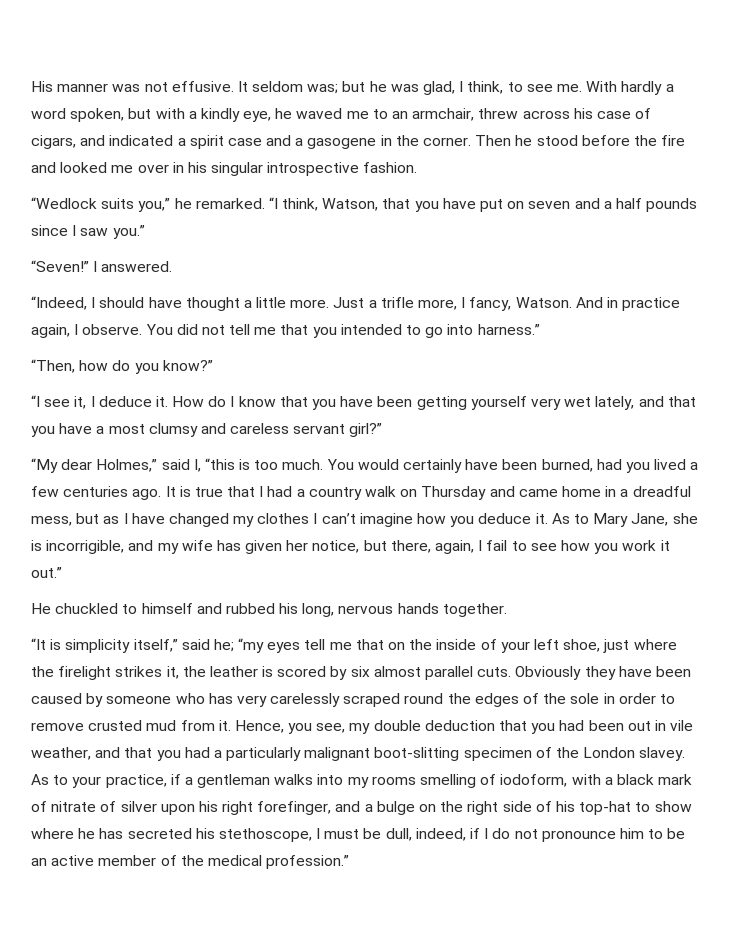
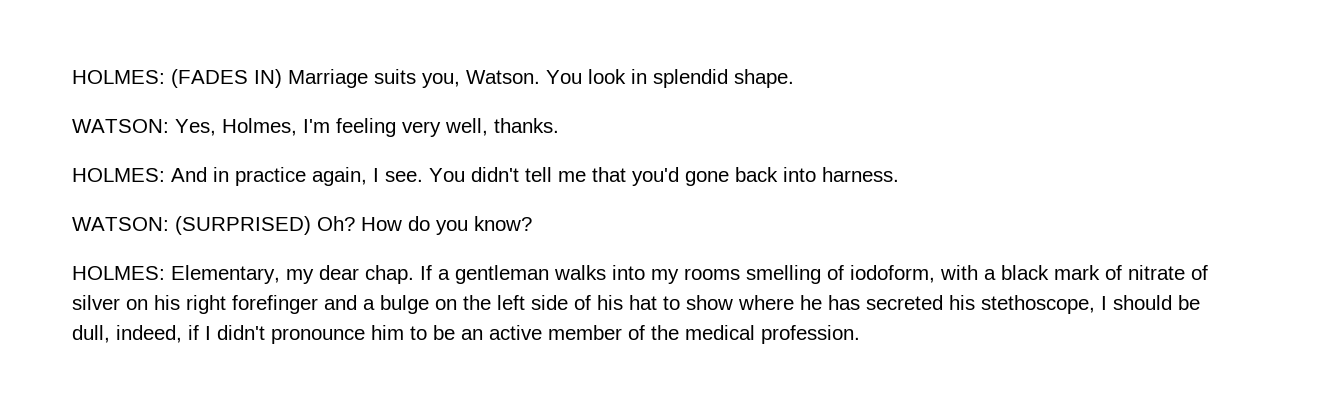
- His manner was not effusive. It seldom was; but he was glad, I think, to see me. With hardly a word spoken, but with a kindly eye, he waved me to an armchair, threw across his case of cigars, and indicated a spirit case and a gasogene in the corner. Then he stood before the fire and looked me over in his singular introspective fashion.
- “Wedlock suits you,” he remarked. “I think, Watson, that you have put on seven and a half pounds since I saw you.”
- “Seven!” I answered.
- “Indeed, I should have thought a little more. Just a trifle more, I fancy, Watson. And in practice again, I observe. You did not tell me that you intended to go into harness.”
- “Then, how do you know?”
- “I see it, I deduce it. How do I know that you have been getting yourself very wet lately, and that you have a most clumsy and careless servant girl?”
- “My dear Holmes,” said I, “this is too much. You would certainly have been burned, had you lived a few centuries ago. It is true that I had a country walk on Thursday and came home in a dreadful mess, but as I have changed my clothes I can’t imagine how you deduce it. As to Mary Jane, she is incorrigible, and my wife has given her notice, but there, again, I fail to see how you work it out.”
- He chuckled to himself and rubbed his long, nervous hands together.
- “It is simplicity itself,” said he; “my eyes tell me that on the inside of your left shoe, just where the firelight strikes it, the leather is scored by six almost parallel cuts. Obviously they have been caused by someone who has very carelessly scraped round the edges of the sole in order to remove crusted mud from it. Hence, you see, my double deduction that you had been out in vile weather, and that you had a particularly malignant boot-slitting specimen of the London slavey. As to your practice, if a gentleman walks into my rooms smelling of iodoform, with a black mark of nitrate of silver upon his right forefinger, and a bulge on the right side of his top-hat to show where he has secreted his stethoscope, I must be dull, indeed, if I do not pronounce him to be an active member of the medical profession.”
+ HOLMES: (FADES IN) Marriage suits you, Watson. You look in splendid shape.
+ WATSON: Yes, Holmes, I'm feeling very well, thanks.
+ HOLMES: And in practice again, I see. You didn't tell me that you'd gone back into harness.
+ WATSON: (SURPRISED) Oh? How do you know?
+ HOLMES: Elementary, my dear chap. If a gentleman walks into my rooms smelling of iodoform, with a black mark of nitrate of silver on his right forefinger and a bulge on the left side of his hat to show where he has secreted his stethoscope, I should be dull, indeed, if I didn't pronounce him to be an active member of the medical profession.

